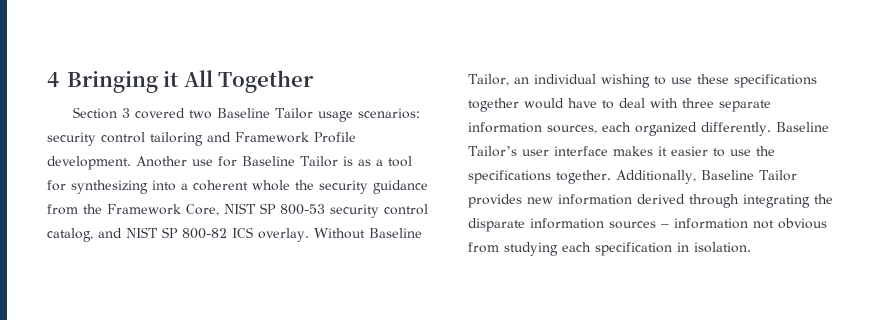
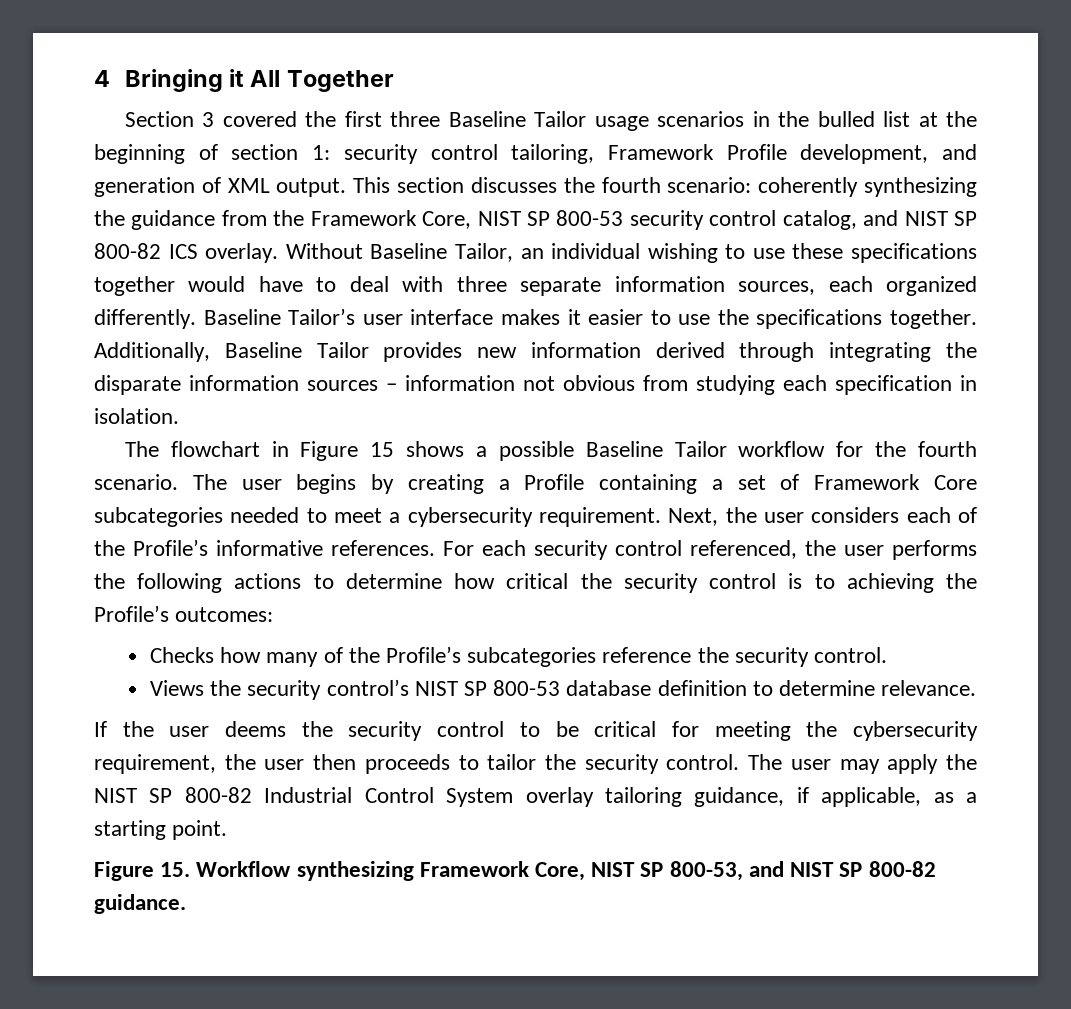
- Section 3 covered two Baseline Tailor usage scenarios: security control tailoring and Framework Profile development. Another use for Baseline Tailor is as a tool for synthesizing into a coherent whole the security guidance from the Framework Core, NIST SP 800-53 security control catalog, and NIST SP 800-82 ICS overlay.
+ Section 3 covered the first three Baseline Tailor usage scenarios in the bulled list at the beginning of section 1: security control tailoring, Framework Profile development, and generation of XML output. This section discusses the fourth scenario: coherently synthesizing the guidance from the Framework Core, NIST SP 800-53 security control catalog, and NIST SP 800-82 ICS overlay.
+ The flowchart in Figure 15 shows a possible Baseline Tailor workflow for the fourth scenario. The user begins by creating a Profile containing a set of Framework Core subcategories needed to meet a cybersecurity requirement. Next, the user considers each of the Profile’s informative references. For each security control referenced, the user performs the following actions to determine how critical the security control is to achieving the Profile’s outcomes:
+ Checks how many of the Profile’s subcategories reference the security control.
+ Views the security control’s NIST SP 800-53 database definition to determine relevance.
+ If the user deems the security control to be critical for meeting the cybersecurity requirement, the user then proceeds to tailor the security control. The user may apply the NIST SP 800-82 Industrial Control System overlay tailoring guidance, if applicable, as a starting point.
+ Figure 15. Workflow synthesizing Framework Core, NIST SP 800-53, and NIST SP 800-82 guidance.

